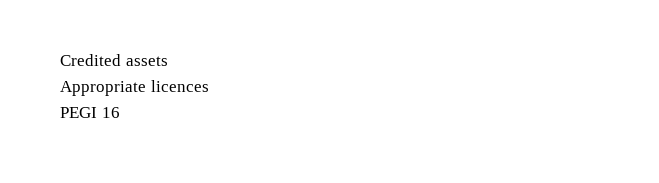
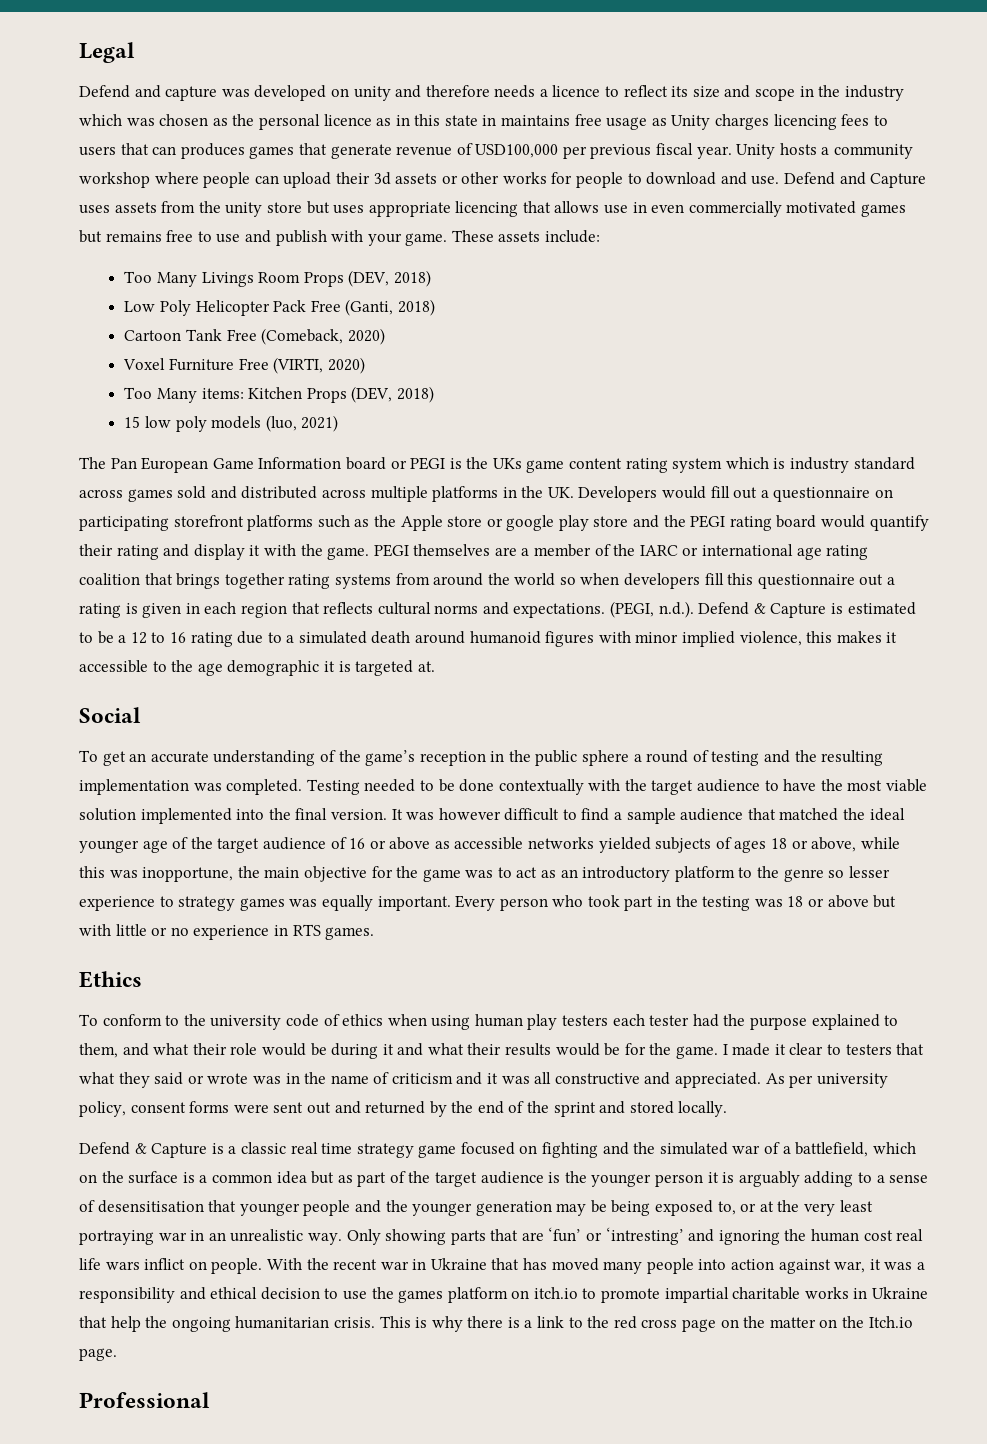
- Credited assets
- Appropriate licences
- PEGI 16
+ Legal
+ Defend and capture was developed on unity and therefore needs a licence to reflect its size and scope in the industry which was chosen as the personal licence as in this state in maintains free usage as Unity charges licencing fees to users that can produces games that generate revenue of USD100,000 per previous fiscal year. Unity hosts a community workshop where people can upload their 3d assets or other works for people to download and use. Defend and Capture uses assets from the unity store but uses appropriate licencing that allows use in even commercially motivated games but remains free to use and publish with your game. These assets include:
+ Too Many Livings Room Props (DEV, 2018)
+ Low Poly Helicopter Pack Free (Ganti, 2018)
+ Cartoon Tank Free (Comeback, 2020)
+ Voxel Furniture Free (VIRTI, 2020)
+ Too Many items: Kitchen Props (DEV, 2018)
+ 15 low poly models (luo, 2021)
+ The Pan European Game Information board or PEGI is the UKs game content rating system which is industry standard across games sold and distributed across multiple platforms in the UK. Developers would fill out a questionnaire on participating storefront platforms such as the Apple store or google play store and the PEGI rating board would quantify their rating and display it with the game. PEGI themselves are a member of the IARC or international age rating coalition that brings together rating systems from around the world so when developers fill this questionnaire out a rating is given in each region that reflects cultural norms and expectations. (PEGI, n.d.). Defend & Capture is estimated to be a 12 to 16 rating due to a simulated death around humanoid figures with minor implied violence, this makes it accessible to the age demographic it is targeted at.
+ Social
+ To get an accurate understanding of the game’s reception in the public sphere a round of testing and the resulting implementation was completed. Testing needed to be done contextually with the target audience to have the most viable solution implemented into the final version. It was however difficult to find a sample audience that matched the ideal younger age of the target audience of 16 or above as accessible networks yielded subjects of ages 18 or above, while this was inopportune, the main objective for the game was to act as an introductory platform to the genre so lesser experience to strategy games was equally important. Every person who took part in the testing was 18 or above but with little or no experience in RTS games.
+ Ethics
+ To conform to the university code of ethics when using human play testers each tester had the purpose explained to them, and what their role would be during it and what their results would be for the game. I made it clear to testers that what they said or wrote was in the name of criticism and it was all constructive and appreciated. As per university policy, consent forms were sent out and returned by the end of the sprint and stored locally.
+ Defend & Capture is a classic real time strategy game focused on fighting and the simulated war of a battlefield, which on the surface is a common idea but as part of the target audience is the younger person it is arguably adding to a sense of desensitisation that younger people and the younger generation may be being exposed to, or at the very least portraying war in an unrealistic way. Only showing parts that are ‘fun’ or ‘intresting’ and ignoring the human cost real life wars inflict on people. With the recent war in Ukraine that has moved many people into action against war, it was a responsibility and ethical decision to use the games platform on itch.io to promote impartial charitable works in Ukraine that help the ongoing humanitarian crisis. This is why there is a link to the red cross page on the matter on the Itch.io page.
+ Professional

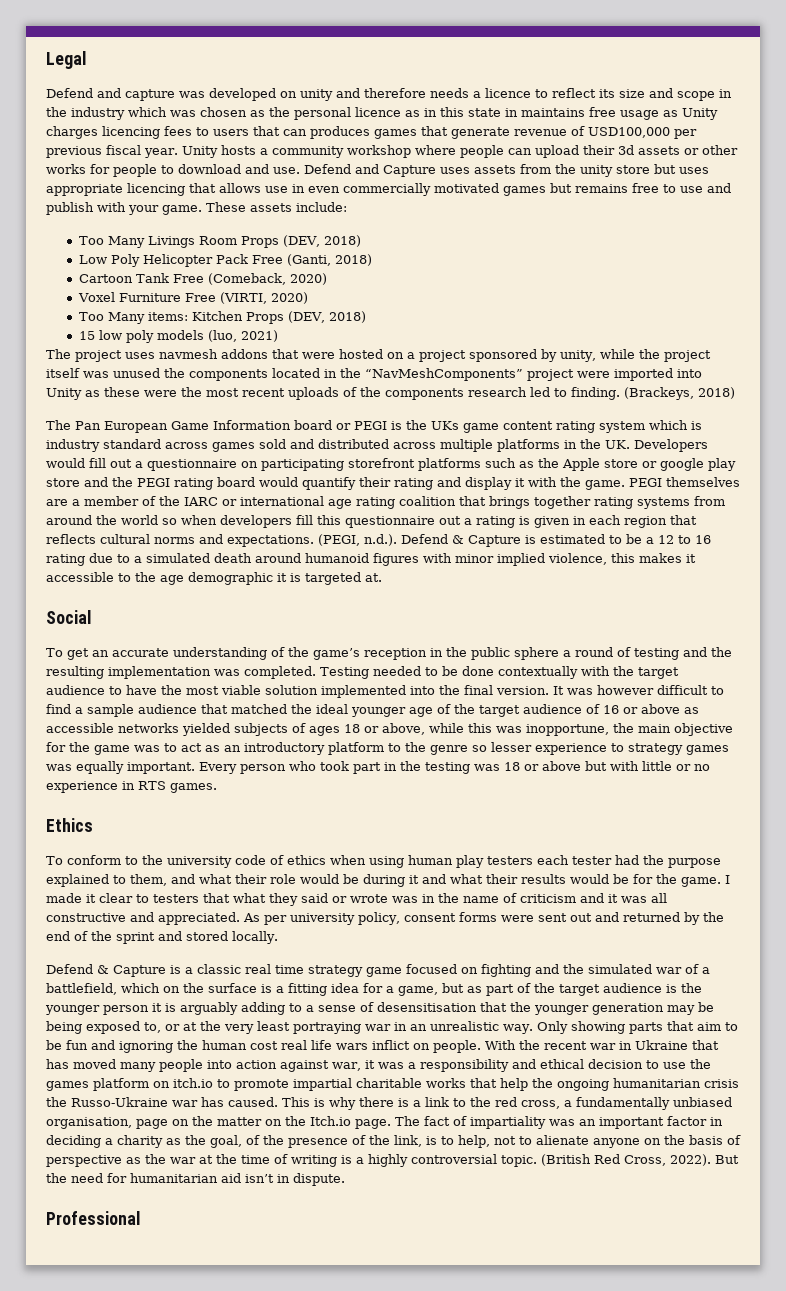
+ The project uses navmesh addons that were hosted on a project sponsored by unity, while the project itself was unused the components located in the “NavMeshComponents” project were imported into Unity as these were the most recent uploads of the components research led to finding. (Brackeys, 2018)
- Defend & Capture is a classic real time strategy game focused on fighting and the simulated war of a battlefield, which on the surface is a common idea but as part of the target audience is the younger person it is arguably adding to a sense of desensitisation that younger people and the younger generation may be being exposed to, or at the very least portraying war in an unrealistic way.
+ Defend & Capture is a classic real time strategy game focused on fighting and the simulated war of a battlefield, which on the surface is a fitting idea for a game, but as part of the target audience is the younger person it is arguably adding to a sense of desensitisation that the younger generation may be being exposed to, or at the very least portraying war in an unrealistic way.
- Only showing parts that are ‘fun’ or ‘intresting’ and ignoring the human cost real life wars inflict on people.
+ Only showing parts that aim to be fun and ignoring the human cost real life wars inflict on people.
- With the recent war in Ukraine that has moved many people into action against war, it was a responsibility and ethical decision to use the games platform on itch.io to promote impartial charitable works in Ukraine that help the ongoing humanitarian crisis.
+ With the recent war in Ukraine that has moved many people into action against war, it was a responsibility and ethical decision to use the games platform on itch.io to promote impartial charitable works that help the ongoing humanitarian crisis the Russo-Ukraine war has caused.
- This is why there is a link to the red cross page on the matter on the Itch.io page.
+ This is why there is a link to the red cross, a fundamentally unbiased organisation, page on the matter on the Itch.io page. The fact of impartiality was an important factor in deciding a charity as the goal, of the presence of the link, is to help, not to alienate anyone on the basis of perspective as the war at the time of writing is a highly controversial topic. (British Red Cross, 2022). But the need for humanitarian aid isn’t in dispute.

